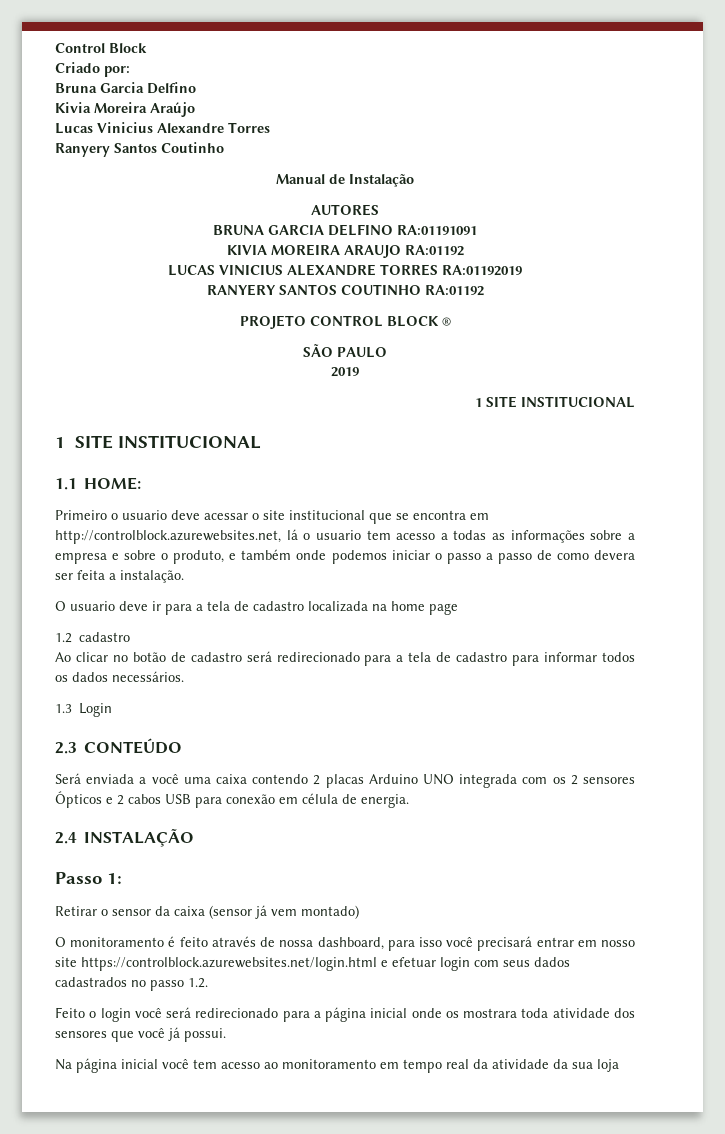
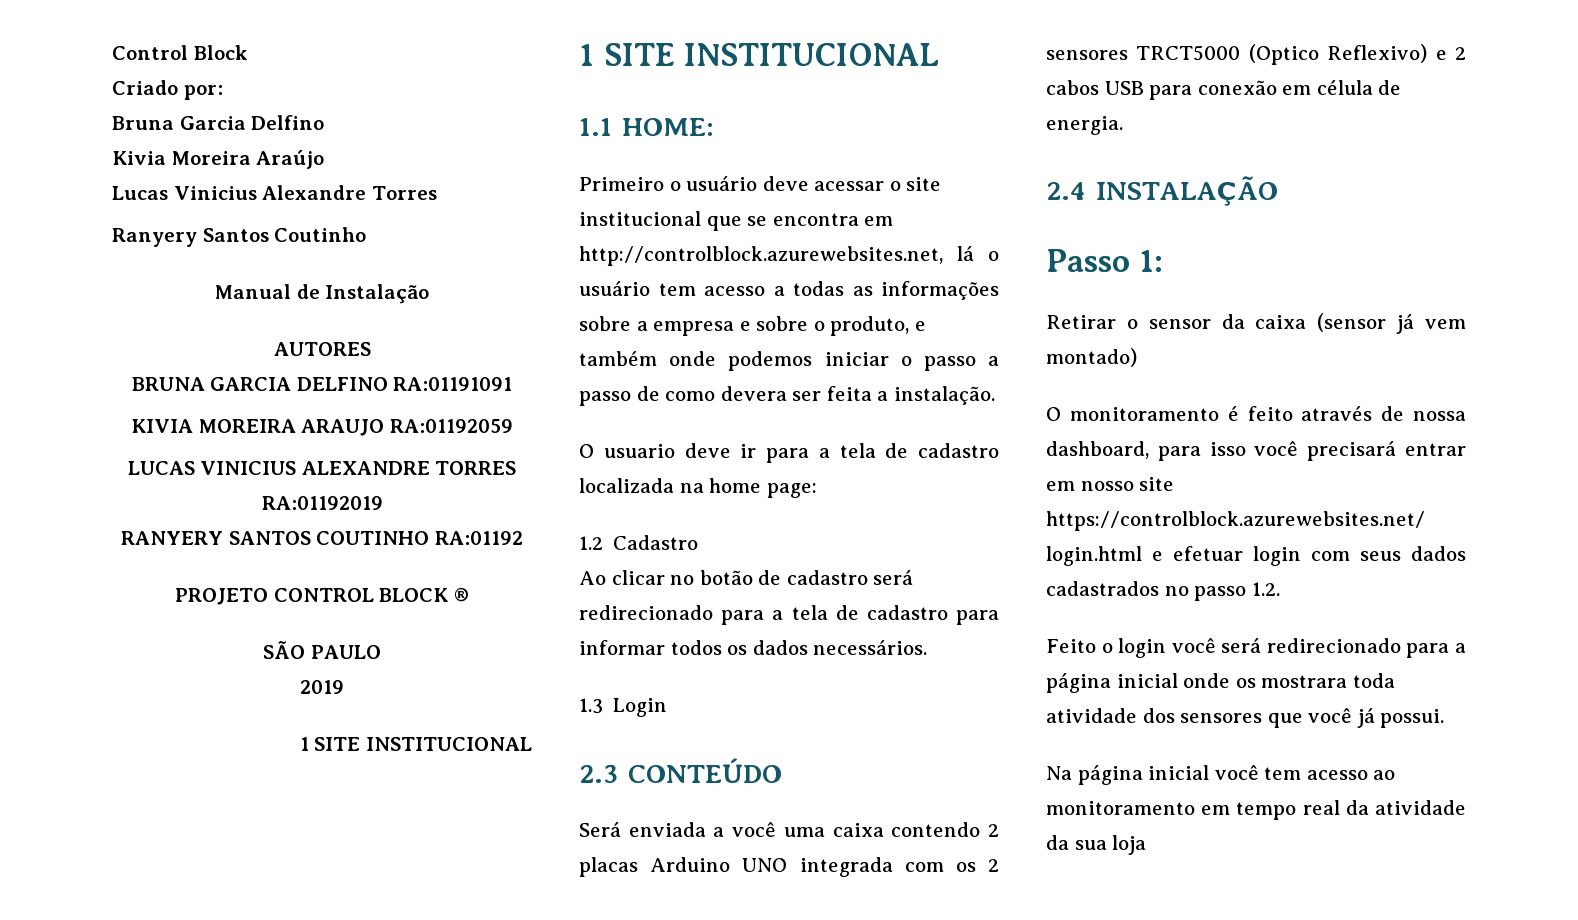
- KIVIA MOREIRA ARAUJO RA:01192
+ KIVIA MOREIRA ARAUJO RA:01192059
- Primeiro o usuario deve acessar o site institucional que se encontra em http://controlblock.azurewebsites.net, lá o usuario tem acesso a todas as informações sobre a empresa e sobre o produto, e também onde podemos iniciar o passo a passo de como devera ser feita a instalação.
+ Primeiro o usuário deve acessar o site institucional que se encontra em http://controlblock.azurewebsites.net, lá o usuário tem acesso a todas as informações sobre a empresa e sobre o produto, e também onde podemos iniciar o passo a passo de como devera ser feita a instalação.
- O usuario deve ir para a tela de cadastro localizada na home page
+ O usuario deve ir para a tela de cadastro localizada na home page:
- 1.2 cadastro
+ 1.2 Cadastro
- Será enviada a você uma caixa contendo 2 placas Arduino UNO integrada com os 2 sensores Ópticos e 2 cabos USB para conexão em célula de energia.
+ Será enviada a você uma caixa contendo 2 placas Arduino UNO integrada com os 2 sensores TRCT5000 (Optico Reflexivo) e 2 cabos USB para conexão em célula de energia.

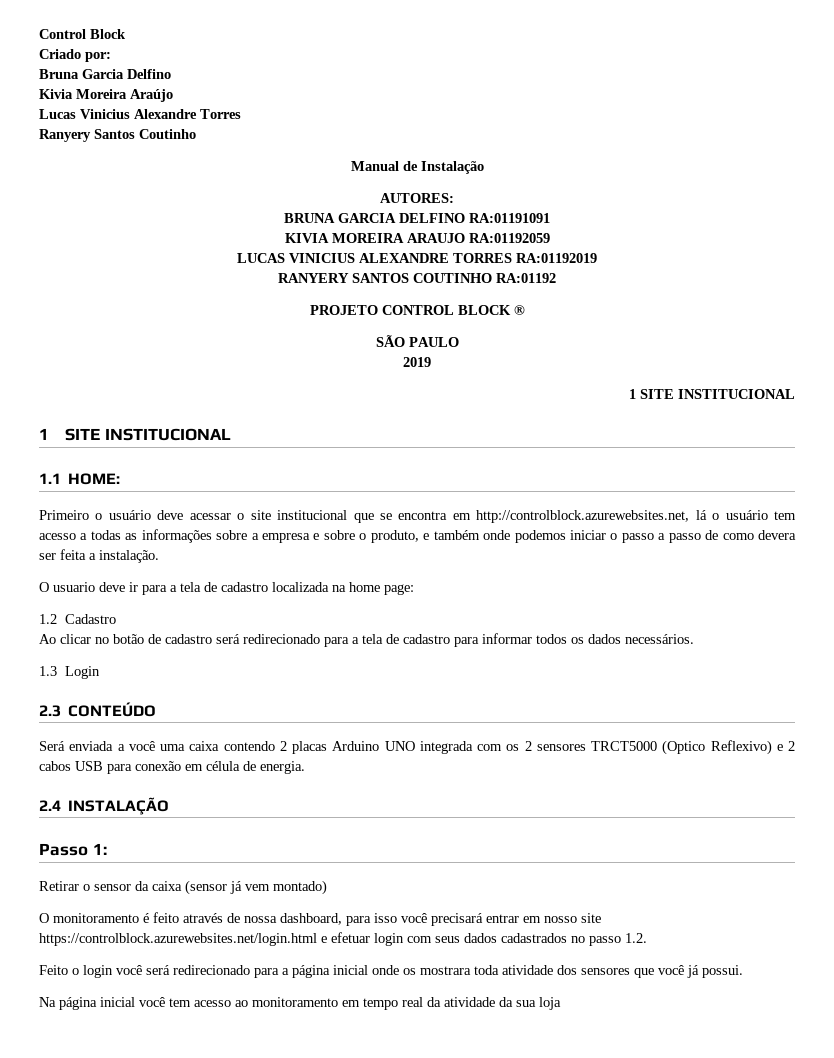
- AUTORES
+ AUTORES:

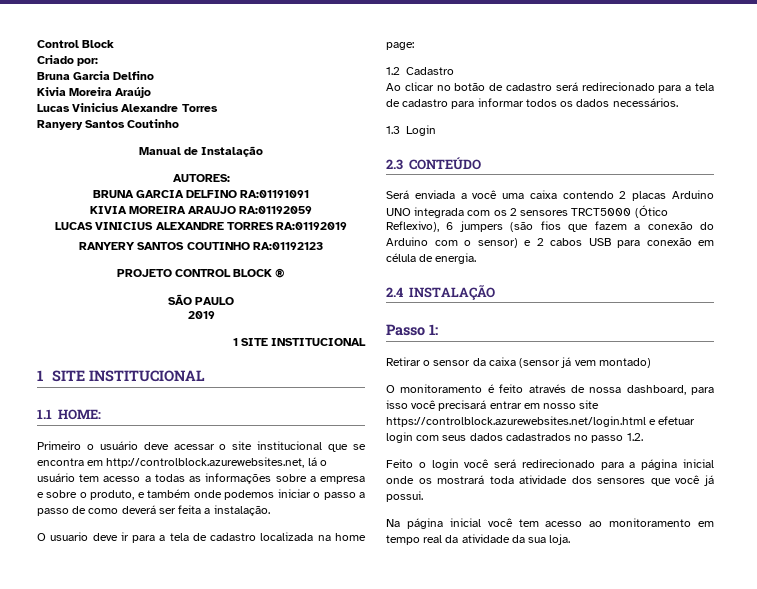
- RANYERY SANTOS COUTINHO RA:01192
+ RANYERY SANTOS COUTINHO RA:01192123
- Primeiro o usuário deve acessar o site institucional que se encontra em http://controlblock.azurewebsites.net, lá o usuário tem acesso a todas as informações sobre a empresa e sobre o produto, e também onde podemos iniciar o passo a passo de como devera ser feita a instalação.
+ Primeiro o usuário deve acessar o site institucional que se encontra em http://controlblock.azurewebsites.net, lá o usuário tem acesso a todas as informações sobre a empresa e sobre o produto, e também onde podemos iniciar o passo a passo de como deverá ser feita a instalação.
- Será enviada a você uma caixa contendo 2 placas Arduino UNO integrada com os 2 sensores TRCT5000 (Optico Reflexivo) e 2 cabos USB para conexão em célula de energia.
+ Será enviada a você uma caixa contendo 2 placas Arduino UNO integrada com os 2 sensores TRCT5000 (Ótico Reflexivo), 6 jumpers (são fios que fazem a conexão do Arduino com o sensor) e 2 cabos USB para conexão em célula de energia.
- Feito o login você será redirecionado para a página inicial onde os mostrara toda atividade dos sensores que você já possui.
+ Feito o login você será redirecionado para a página inicial onde os mostrará toda atividade dos sensores que você já possui.
- Na página inicial você tem acesso ao monitoramento em tempo real da atividade da sua loja
+ Na página inicial você tem acesso ao monitoramento em tempo real da atividade da sua loja.

